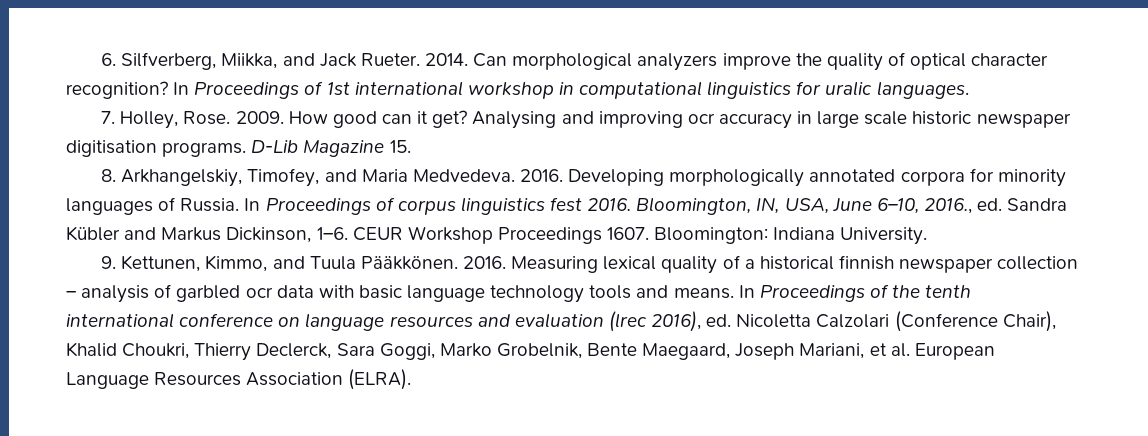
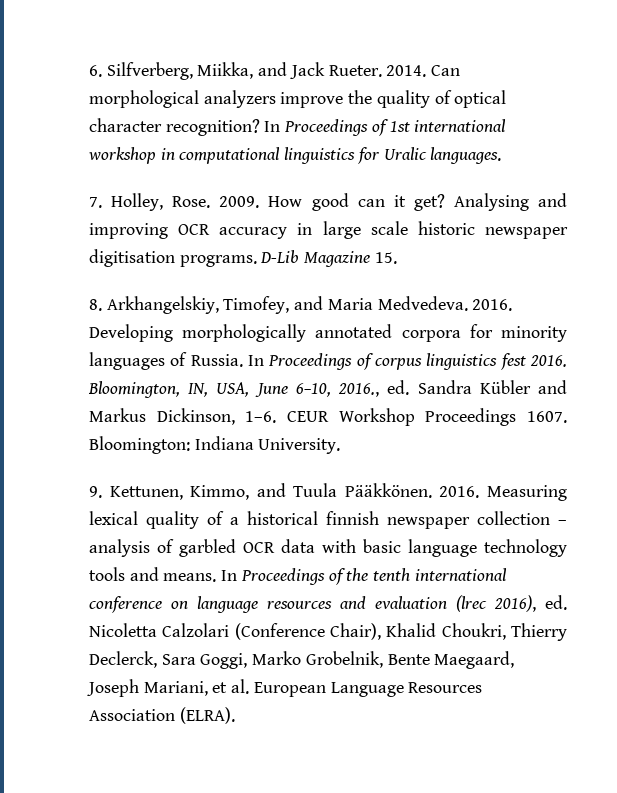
- In Proceedings of 1st international workshop in computational linguistics for uralic languages.
+ In Proceedings of 1st international workshop in computational linguistics for Uralic languages.
- Analysing and improving ocr accuracy in large scale historic newspaper digitisation programs.
+ Analysing and improving OCR accuracy in large scale historic newspaper digitisation programs.
- Measuring lexical quality of a historical finnish newspaper collection – analysis of garbled ocr data with basic language technology tools and means.
+ Measuring lexical quality of a historical finnish newspaper collection – analysis of garbled OCR data with basic language technology tools and means.

